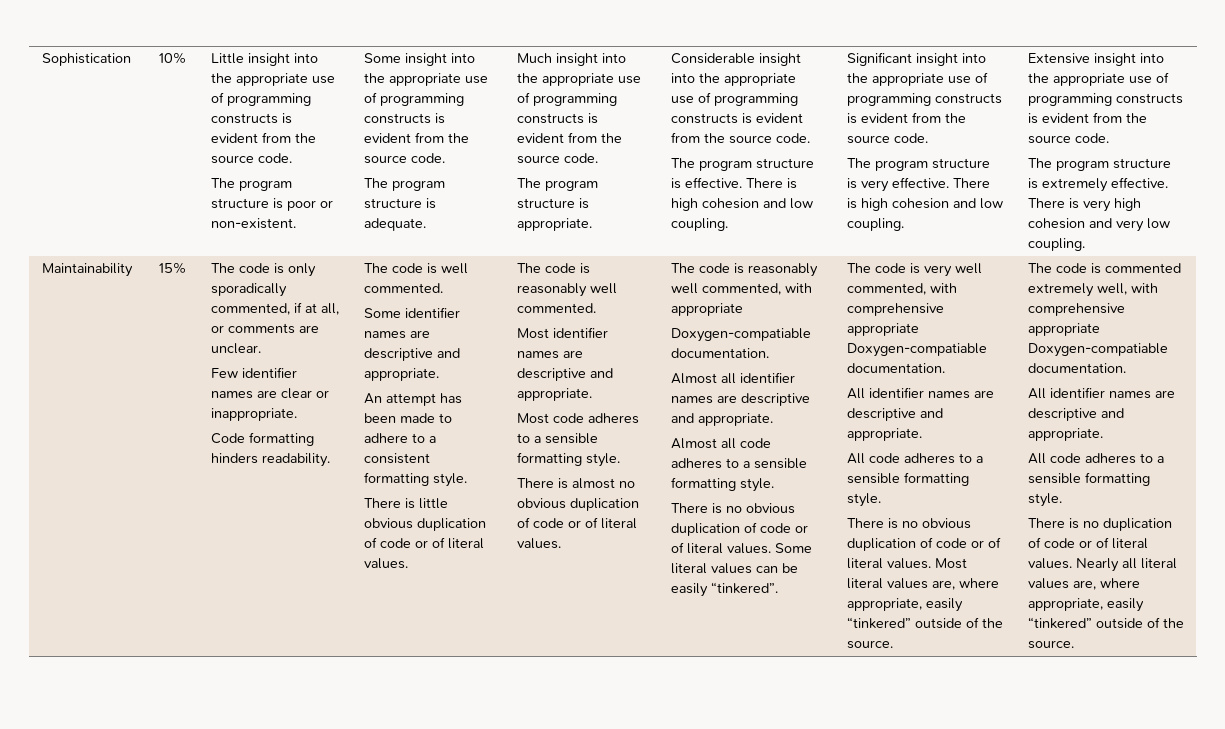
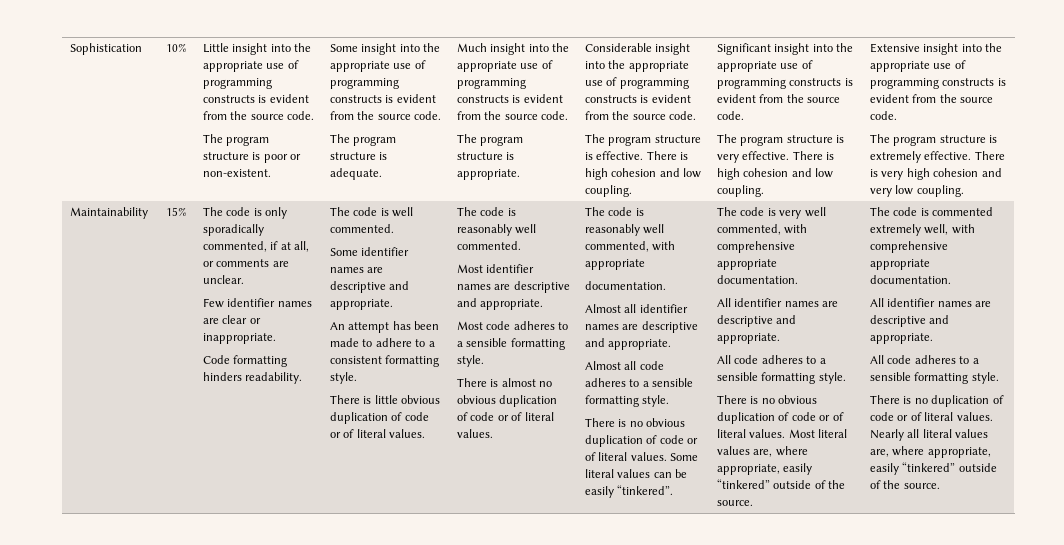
  The code is reasonably well commented, with appropriate
- Doxygen-compatiable documentation.
+ documentation.
- The code is very well commented, with comprehensive appropriate Doxygen-compatiable documentation.
+ The code is very well commented, with comprehensive appropriate documentation.
- The code is commented extremely well, with comprehensive appropriate Doxygen-compatiable documentation.
+ The code is commented extremely well, with comprehensive appropriate documentation.

